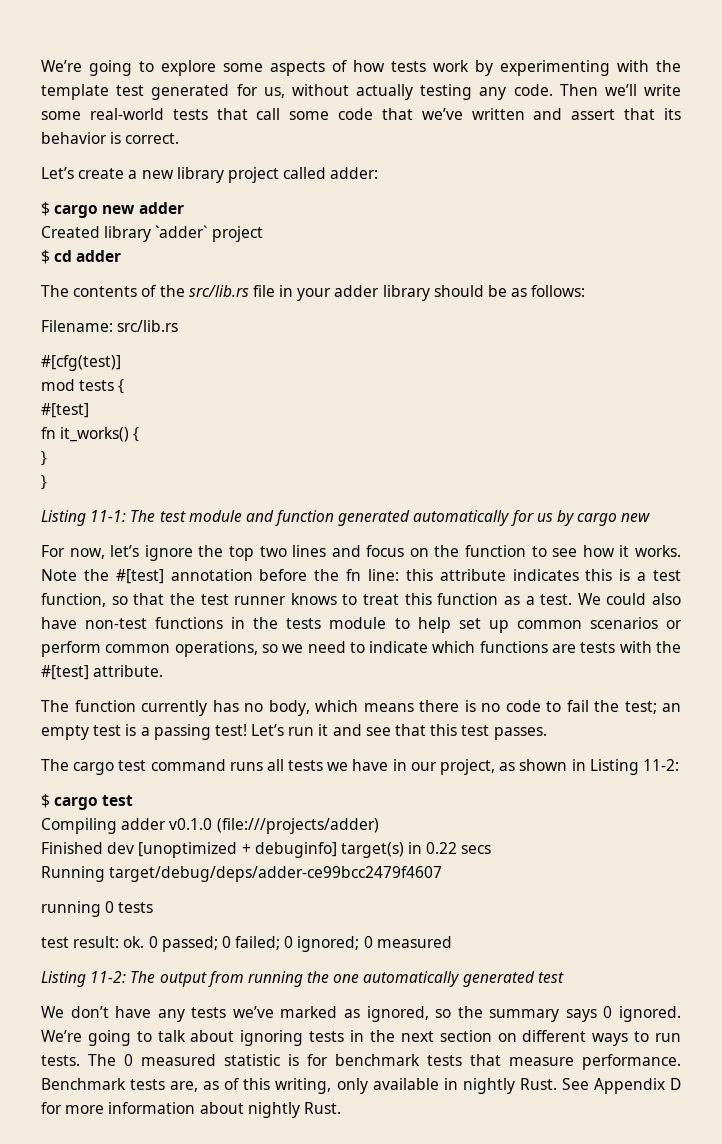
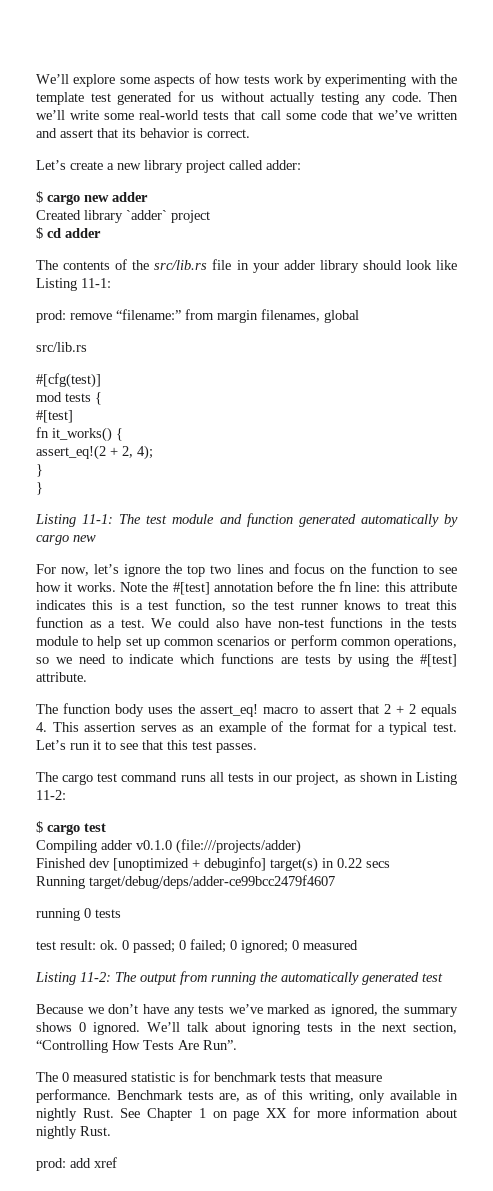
- We’re going to explore some aspects of how tests work by experimenting with the template test generated for us, without actually testing any code.
+ We’ll explore some aspects of how tests work by experimenting with the template test generated for us without actually testing any code.
- The contents of the src/lib.rs file in your adder library should be as follows:
- Filename: src/lib.rs
+ The contents of the src/lib.rs file in your adder library should look like Listing 11-1:
+ prod: remove “filename:” from margin filenames, global
+ src/lib.rs
+ assert_eq!(2 + 2, 4);
- Listing 11-1: The test module and function generated automatically for us by cargo new
+ Listing 11-1: The test module and function generated automatically by cargo new
- Note the #[test] annotation before the fn line: this attribute indicates this is a test function, so that the test runner knows to treat this function as a test.
+ Note the #[test] annotation before the fn line: this attribute indicates this is a test function, so the test runner knows to treat this function as a test.
- We could also have non-test functions in the tests module to help set up common scenarios or perform common operations, so we need to indicate which functions are tests with the #[test] attribute.
+ We could also have non-test functions in the tests module to help set up common scenarios or perform common operations, so we need to indicate which functions are tests by using the #[test] attribute.
- The function currently has no body, which means there is no code to fail the test; an empty test is a passing test!
+ The function body uses the assert_eq! macro to assert that 2 + 2 equals 4. This assertion serves as an example of the format for a typical test.
- Let’s run it and see that this test passes.
+ Let’s run it to see that this test passes.
- The cargo test command runs all tests we have in our project, as shown in Listing 11-2:
+ The cargo test command runs all tests in our project, as shown in Listing 11-2:
- Listing 11-2: The output from running the one automatically generated test
+ Listing 11-2: The output from running the automatically generated test
- We don’t have any tests we’ve marked as ignored, so the summary says 0 ignored.
+ Because we don’t have any tests we’ve marked as ignored, the summary shows 0 ignored.
- We’re going to talk about ignoring tests in the next section on different ways to run tests. The 0 measured statistic is for benchmark tests that measure performance.
+ We’ll talk about ignoring tests in the next section, “Controlling How Tests Are Run”.
+ The 0 measured statistic is for benchmark tests that measure performance.
- See Appendix D for more information about nightly Rust.
+ See Chapter 1 on page XX for more information about nightly Rust.
+ prod: add xref

